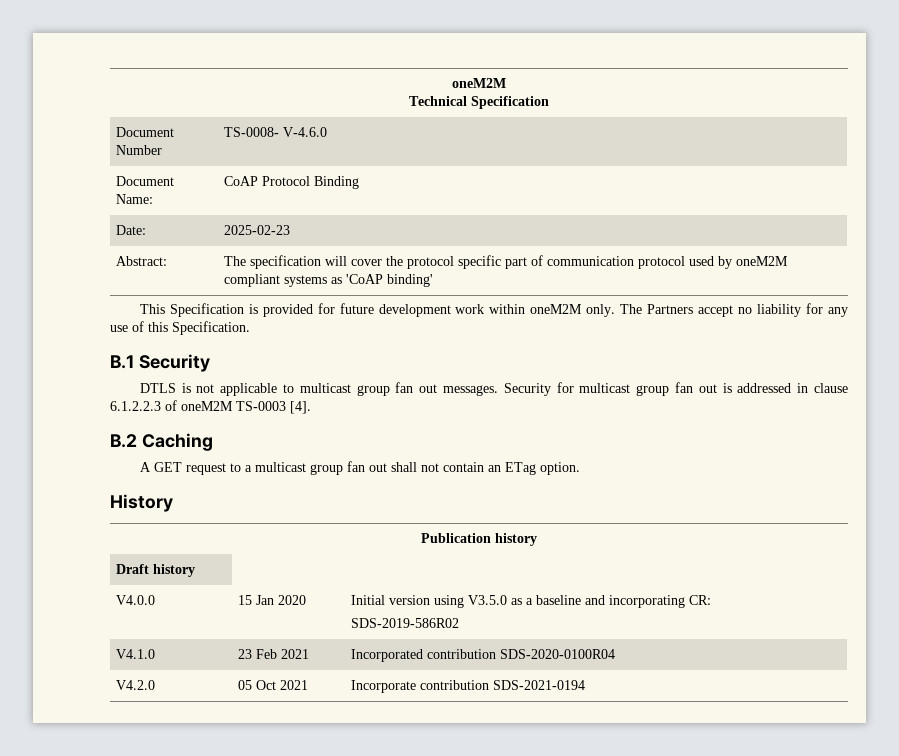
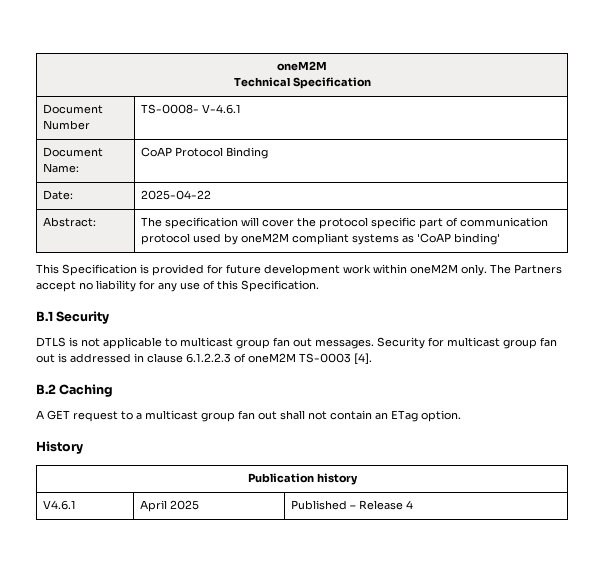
- Document Number | TS-0008- V-4.6.0
+ Document Number | TS-0008- V-4.6.1
- Date: | 2025-02-23
+ Date: | 2025-04-22
- Draft history
- V4.0.0 | 15 Jan 2020 | Initial version using V3.5.0 as a baseline and incorporating CR:
- SDS-2019-586R02
- V4.1.0 | 23 Feb 2021 | Incorporated contribution SDS-2020-0100R04
- V4.2.0 | 05 Oct 2021 | Incorporate contribution SDS-2021-0194
+ V4.6.1 | April 2025 | Published – Release 4

